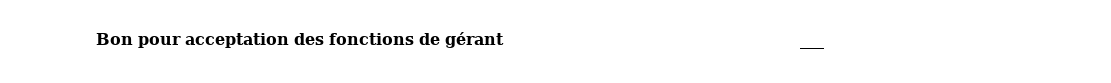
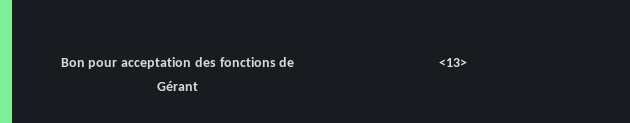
- Bon pour acceptation des fonctions de gérant
- ___
+ Bon pour acceptation des fonctions de Gérant
+ <13>

